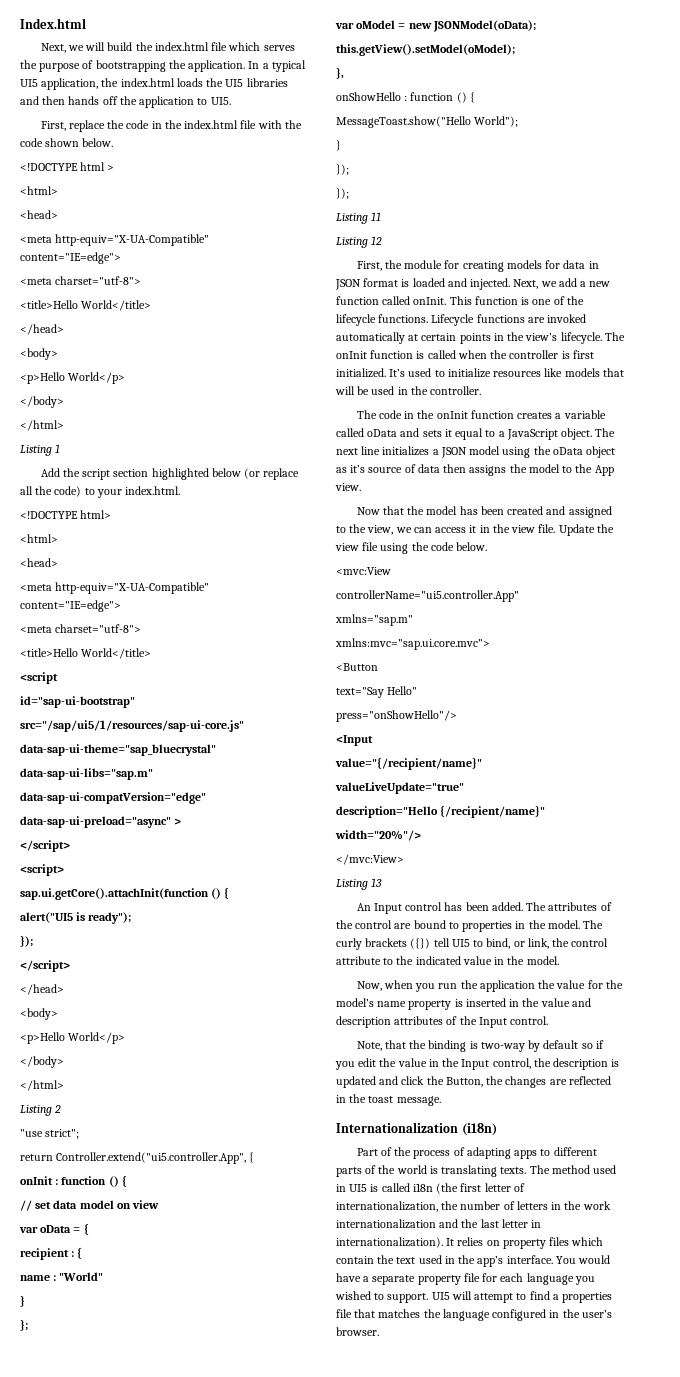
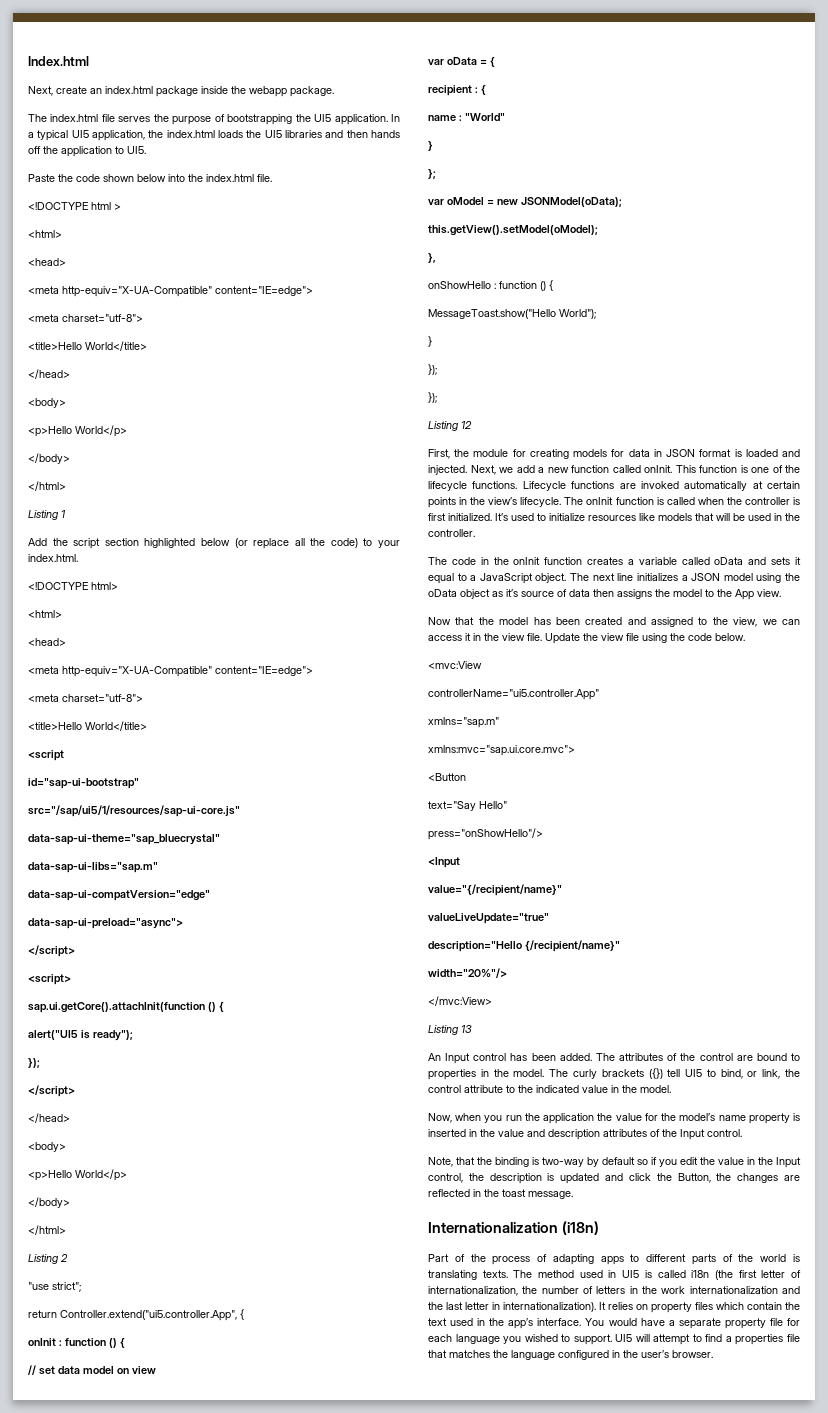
- Next, we will build the index.html file which serves the purpose of bootstrapping the application.
+ Next, create an index.html package inside the webapp package.
+ The index.html file serves the purpose of bootstrapping the UI5 application.
- First, replace the code in the index.html file with the code shown below.
+ Paste the code shown below into the index.html file.
- data-sap-ui-preload="async" >
+ data-sap-ui-preload="async">
- Listing 11

